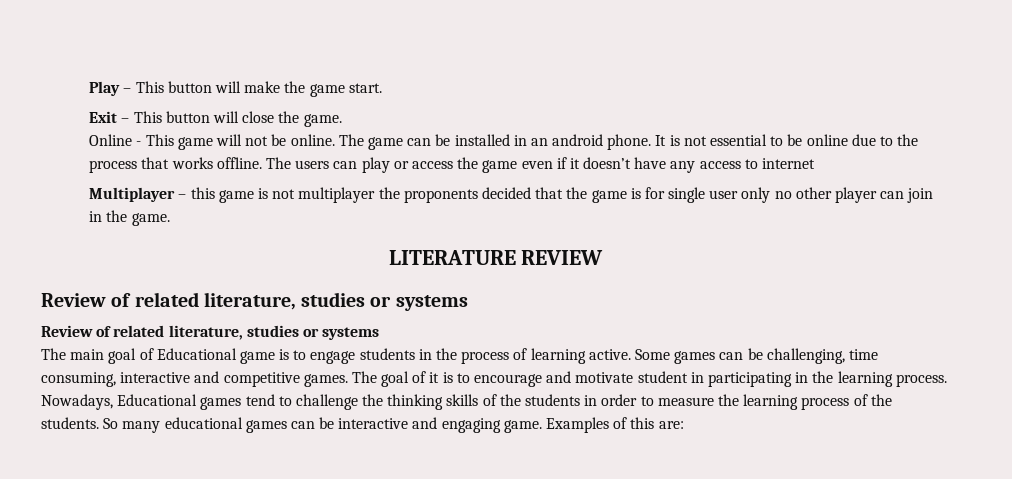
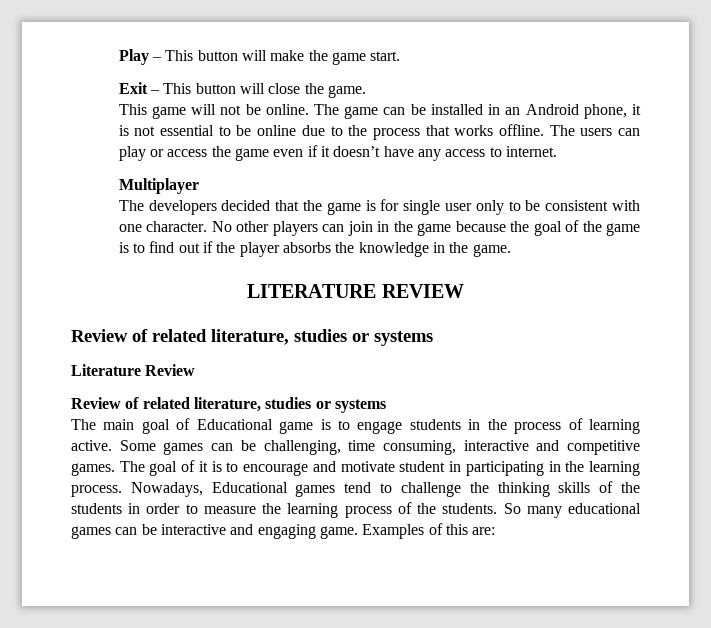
- Online - This game will not be online.
+ This game will not be online.
- The game can be installed in an android phone. It is not essential to be online due to the process that works offline.
+ The game can be installed in an Android phone, it is not essential to be online due to the process that works offline.
- The users can play or access the game even if it doesn’t have any access to internet
+ The users can play or access the game even if it doesn’t have any access to internet.
- Multiplayer – this game is not multiplayer the proponents decided that the game is for single user only no other player can join in the game.
+ Multiplayer
+ The developers decided that the game is for single user only to be consistent with one character. No other players can join in the game because the goal of the game is to find out if the player absorbs the knowledge in the game.
+ Literature Review

